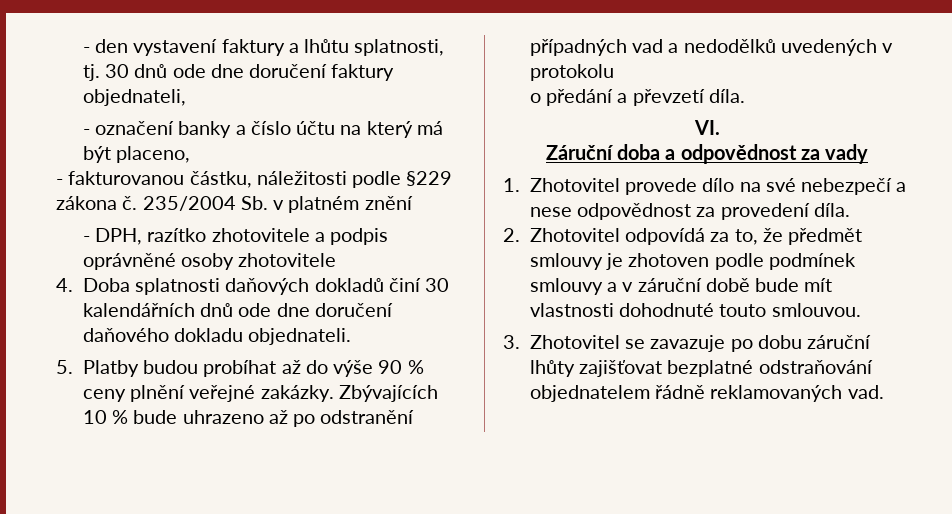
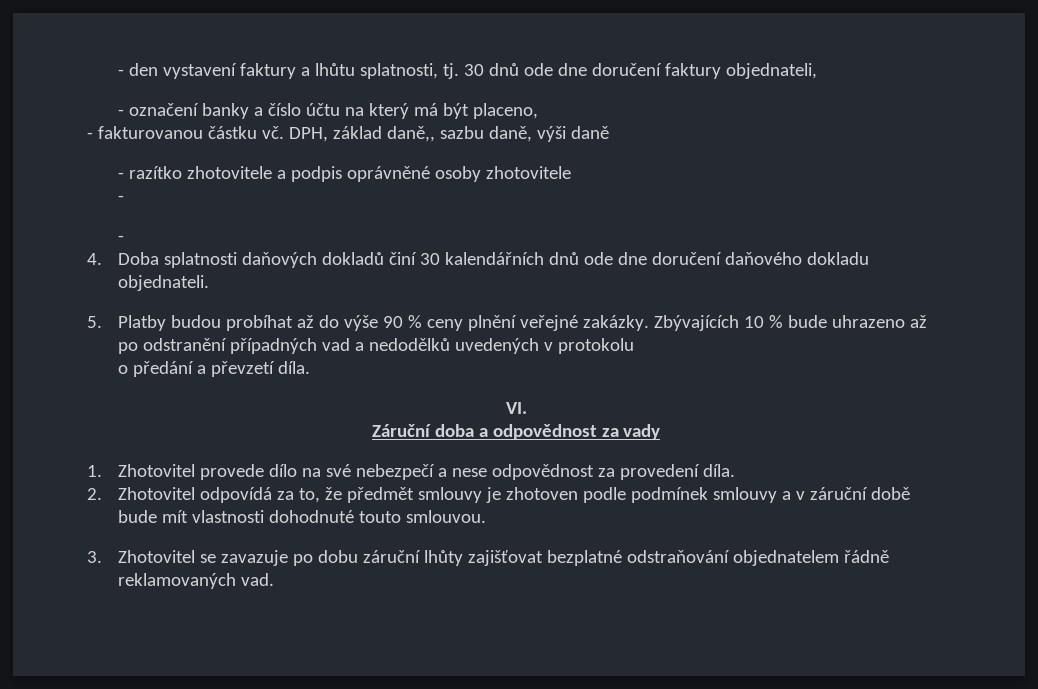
- - fakturovanou částku, náležitosti podle §229 zákona č. 235/2004 Sb. v platném znění
- - DPH, razítko zhotovitele a podpis oprávněné osoby zhotovitele
+ - fakturovanou částku vč. DPH, základ daně,, sazbu daně, výši daně
+ - razítko zhotovitele a podpis oprávněné osoby zhotovitele
+ -
+ -

